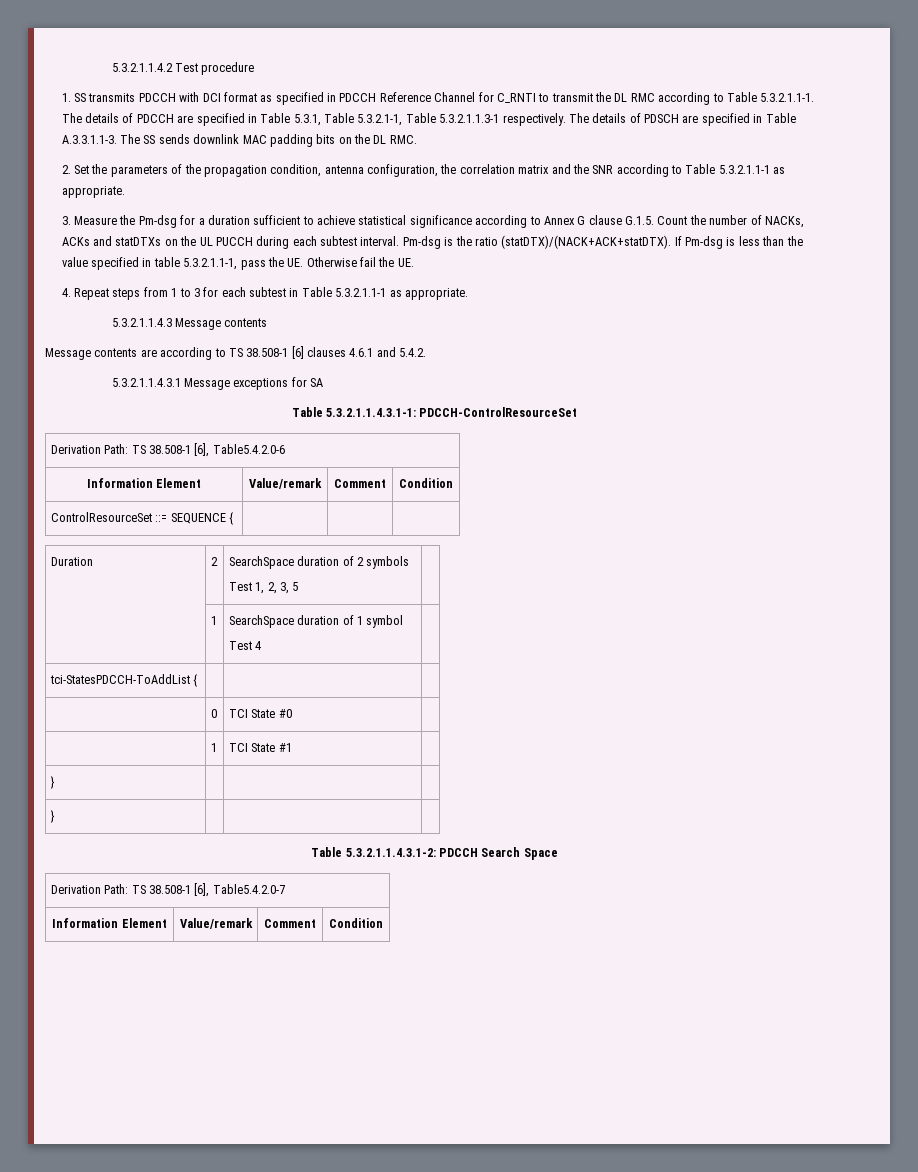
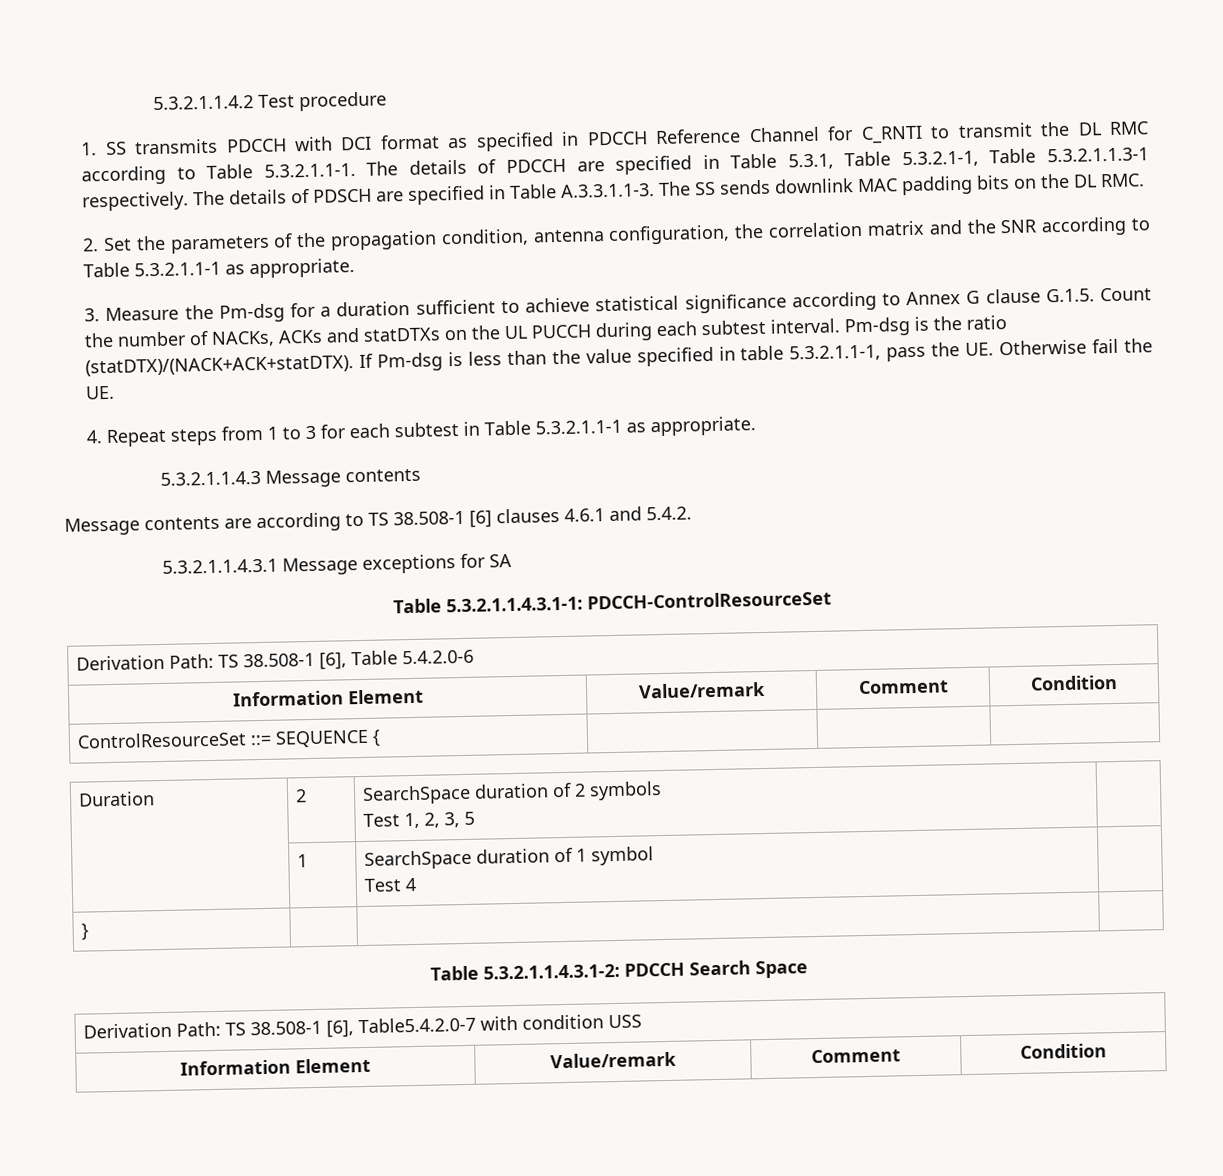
- Derivation Path: TS 38.508-1 [6], Table5.4.2.0-6
+ Derivation Path: TS 38.508-1 [6], Table 5.4.2.0-6
- tci-StatesPDCCH-ToAddList { | | |
- | 0 | TCI State #0 |
- | 1 | TCI State #1 |
- } | | |
- Derivation Path: TS 38.508-1 [6], Table5.4.2.0-7
+ Derivation Path: TS 38.508-1 [6], Table5.4.2.0-7 with condition USS

